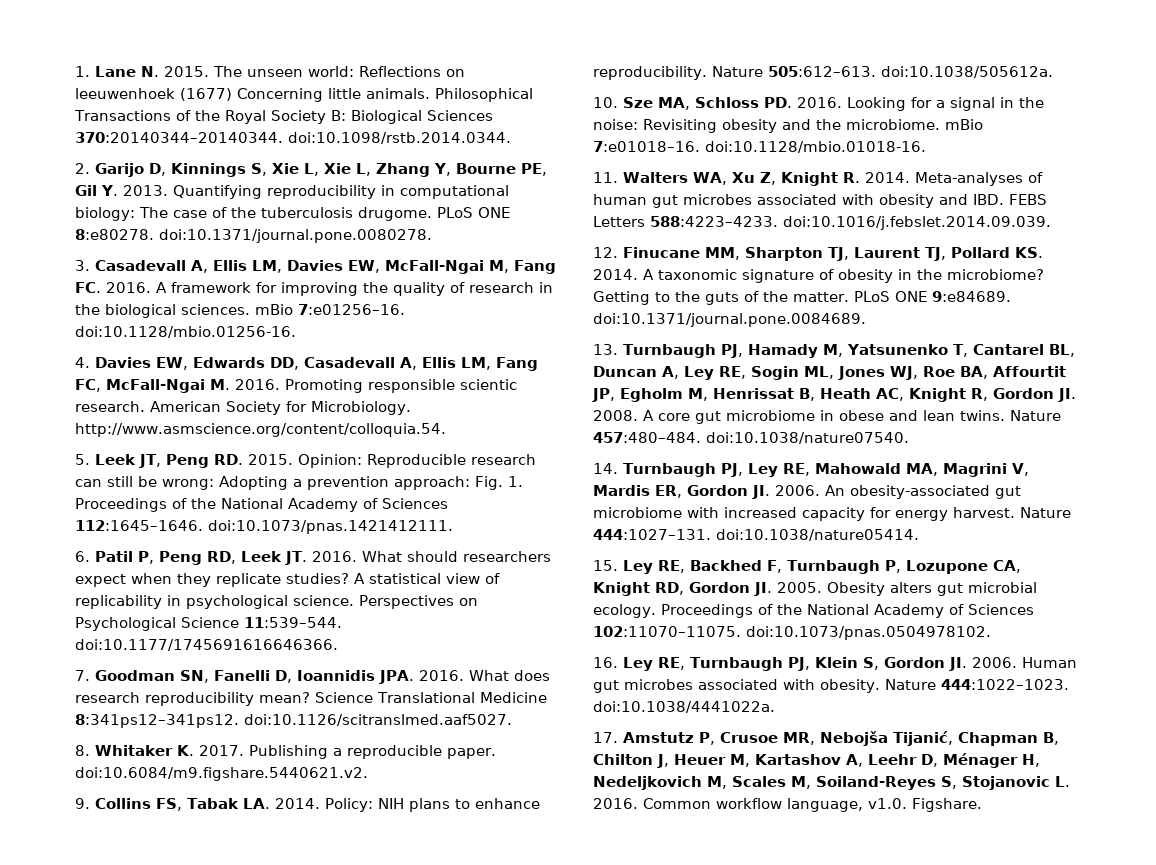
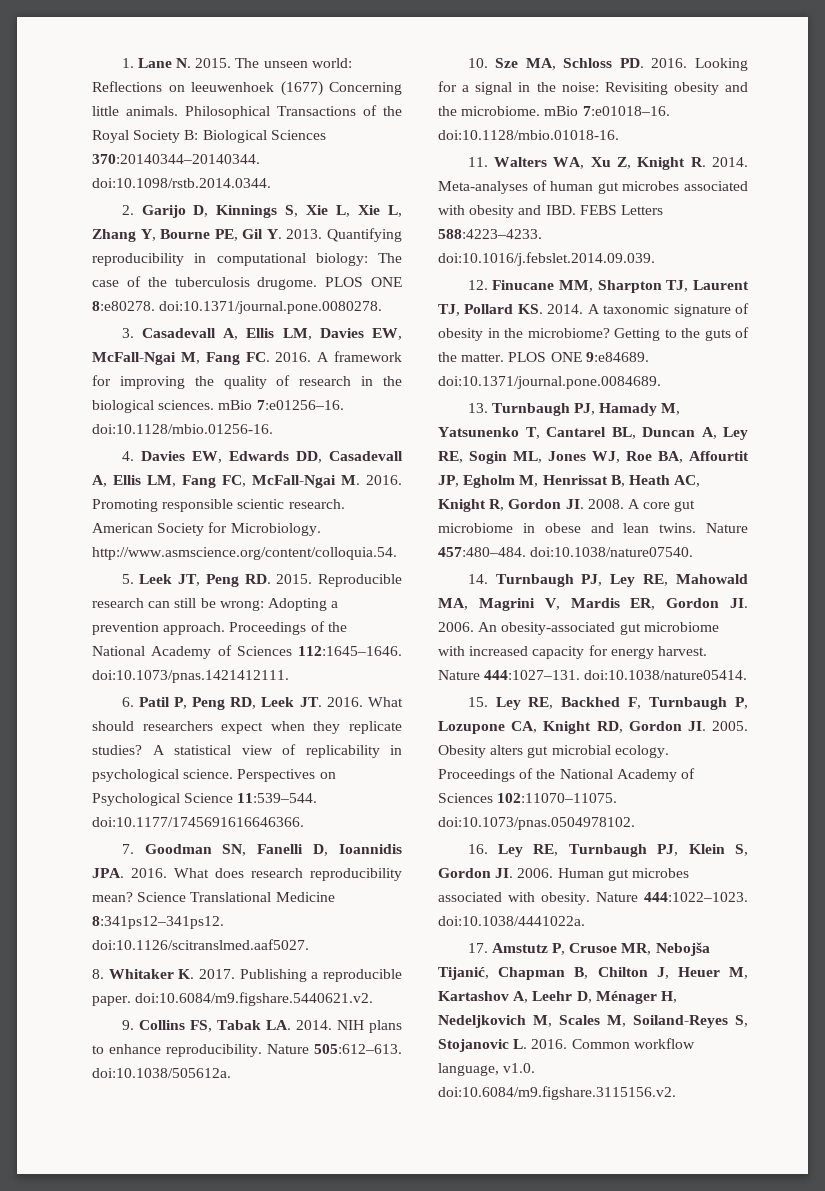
- PLoS ONE 8:e80278. doi:10.1371/journal.pone.0080278.
+ PLOS ONE 8:e80278. doi:10.1371/journal.pone.0080278.
- Opinion: Reproducible research can still be wrong: Adopting a prevention approach: Fig. 1. Proceedings of the National Academy of Sciences 112:1645–1646. doi:10.1073/pnas.1421412111.
+ Reproducible research can still be wrong: Adopting a prevention approach. Proceedings of the National Academy of Sciences 112:1645–1646. doi:10.1073/pnas.1421412111.
- Policy: NIH plans to enhance reproducibility.
+ NIH plans to enhance reproducibility.
- PLoS ONE 9:e84689. doi:10.1371/journal.pone.0084689.
+ PLOS ONE 9:e84689. doi:10.1371/journal.pone.0084689.
- Common workflow language, v1.0. Figshare.
+ Common workflow language, v1.0. doi:10.6084/m9.figshare.3115156.v2.

